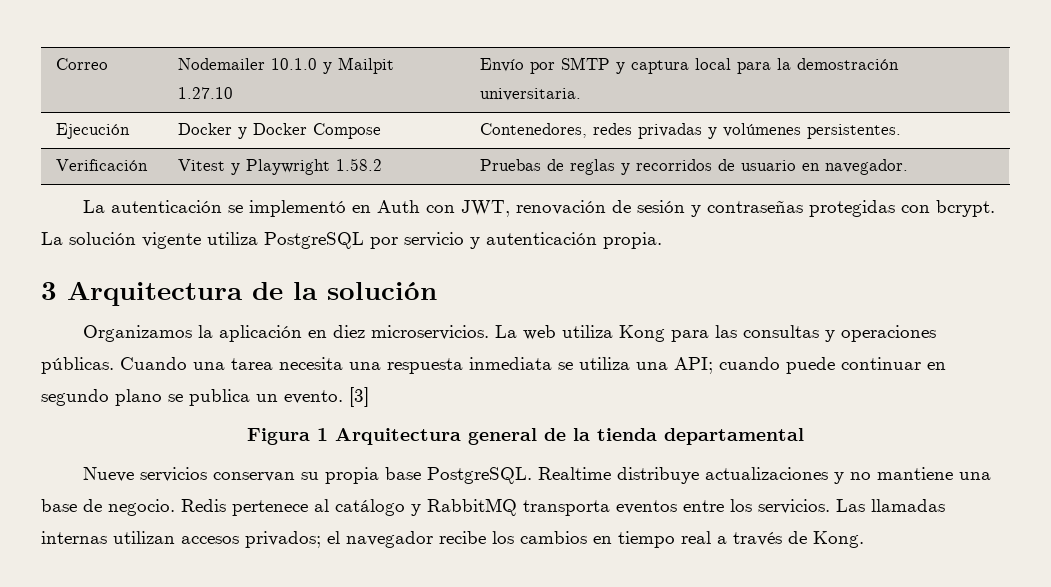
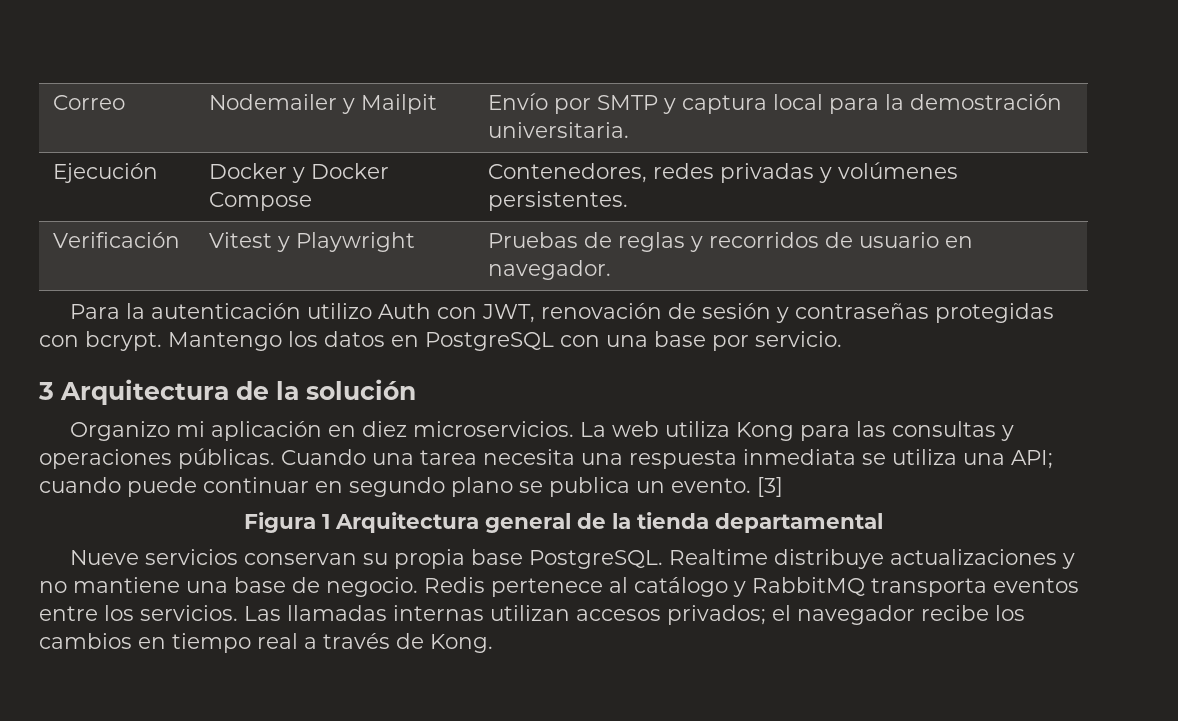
- Correo | Nodemailer 10.1.0 y Mailpit 1.27.10 | Envío por SMTP y captura local para la demostración universitaria.
+ Correo | Nodemailer y Mailpit | Envío por SMTP y captura local para la demostración universitaria.
- Verificación | Vitest y Playwright 1.58.2 | Pruebas de reglas y recorridos de usuario en navegador.
+ Verificación | Vitest y Playwright | Pruebas de reglas y recorridos de usuario en navegador.
- La autenticación se implementó en Auth con JWT, renovación de sesión y contraseñas protegidas con bcrypt.
+ Para la autenticación utilizo Auth con JWT, renovación de sesión y contraseñas protegidas con bcrypt.
- La solución vigente utiliza PostgreSQL por servicio y autenticación propia.
+ Mantengo los datos en PostgreSQL con una base por servicio.
- Organizamos la aplicación en diez microservicios.
+ Organizo mi aplicación en diez microservicios.

